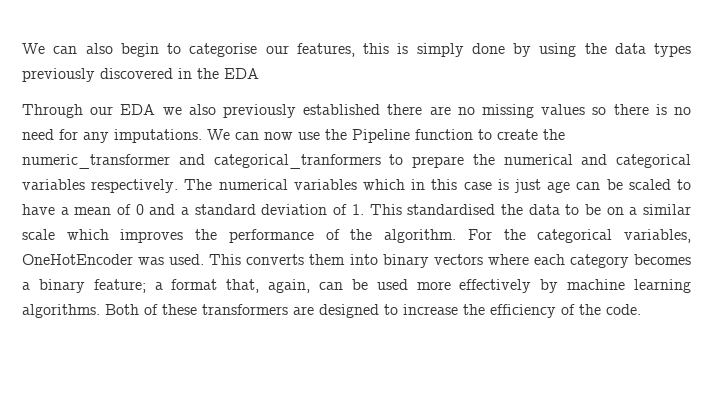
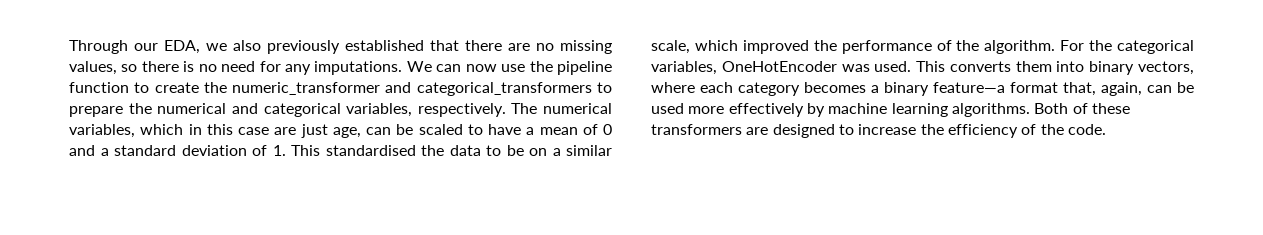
- We can also begin to categorise our features, this is simply done by using the data types previously discovered in the EDA
- Through our EDA we also previously established there are no missing values so there is no need for any imputations.
+ Through our EDA, we also previously established that there are no missing values, so there is no need for any imputations.
- We can now use the Pipeline function to create the numeric_transformer and categorical_tranformers to prepare the numerical and categorical variables respectively.
+ We can now use the pipeline function to create the numeric_transformer and categorical_transformers to prepare the numerical and categorical variables, respectively.
- The numerical variables which in this case is just age can be scaled to have a mean of 0 and a standard deviation of 1. This standardised the data to be on a similar scale which improves the performance of the algorithm.
+ The numerical variables, which in this case are just age, can be scaled to have a mean of 0 and a standard deviation of 1. This standardised the data to be on a similar scale, which improved the performance of the algorithm.
- This converts them into binary vectors where each category becomes a binary feature; a format that, again, can be used more effectively by machine learning algorithms.
+ This converts them into binary vectors, where each category becomes a binary feature—a format that, again, can be used more effectively by machine learning algorithms.

